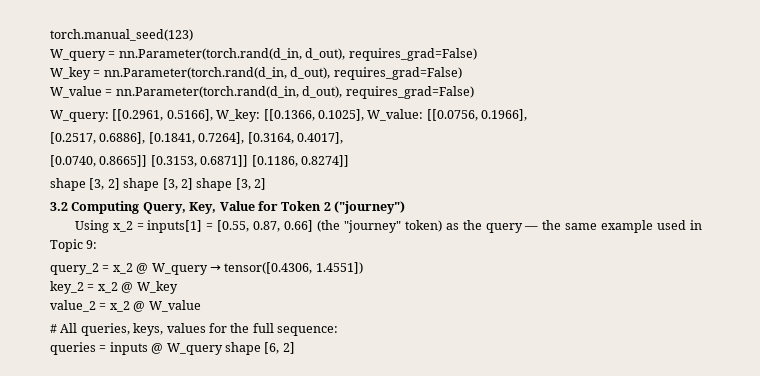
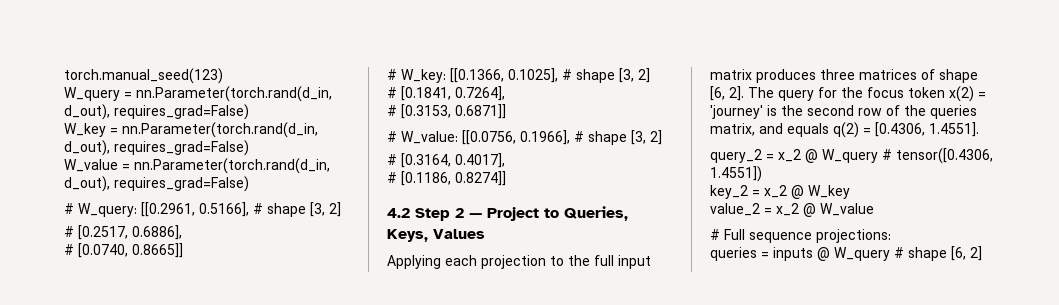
- W_query: [[0.2961, 0.5166], W_key: [[0.1366, 0.1025], W_value: [[0.0756, 0.1966],
- [0.2517, 0.6886], [0.1841, 0.7264], [0.3164, 0.4017],
- [0.0740, 0.8665]] [0.3153, 0.6871]] [0.1186, 0.8274]]
- shape [3, 2] shape [3, 2] shape [3, 2]
- 3.2 Computing Query, Key, Value for Token 2 ("journey")
- Using x_2 = inputs[1] = [0.55, 0.87, 0.66] (the "journey" token) as the query — the same example used in Topic 9:
+ # W_query: [[0.2961, 0.5166], # shape [3, 2]
+ # [0.2517, 0.6886],
+ # [0.0740, 0.8665]]
+ # W_key: [[0.1366, 0.1025], # shape [3, 2]
+ # [0.1841, 0.7264],
+ # [0.3153, 0.6871]]
+ # W_value: [[0.0756, 0.1966], # shape [3, 2]
+ # [0.3164, 0.4017],
+ # [0.1186, 0.8274]]
+ 4.2 Step 2 — Project to Queries, Keys, Values
+ Applying each projection to the full input matrix produces three matrices of shape [6, 2]. The query for the focus token x(2) = 'journey' is the second row of the queries matrix, and equals q(2) = [0.4306, 1.4551].
- query_2 = x_2 @ W_query → tensor([0.4306, 1.4551])
+ query_2 = x_2 @ W_query # tensor([0.4306, 1.4551])
- # All queries, keys, values for the full sequence:
+ # Full sequence projections:
- queries = inputs @ W_query shape [6, 2]
+ queries = inputs @ W_query # shape [6, 2]

